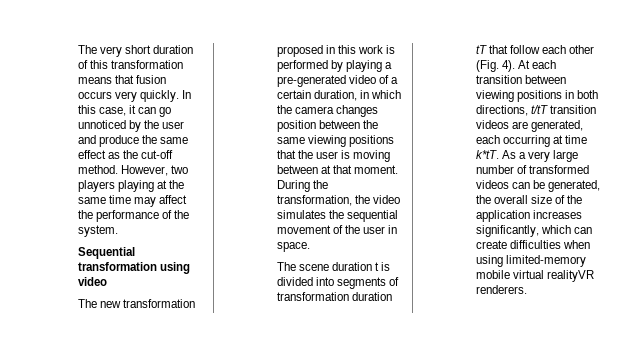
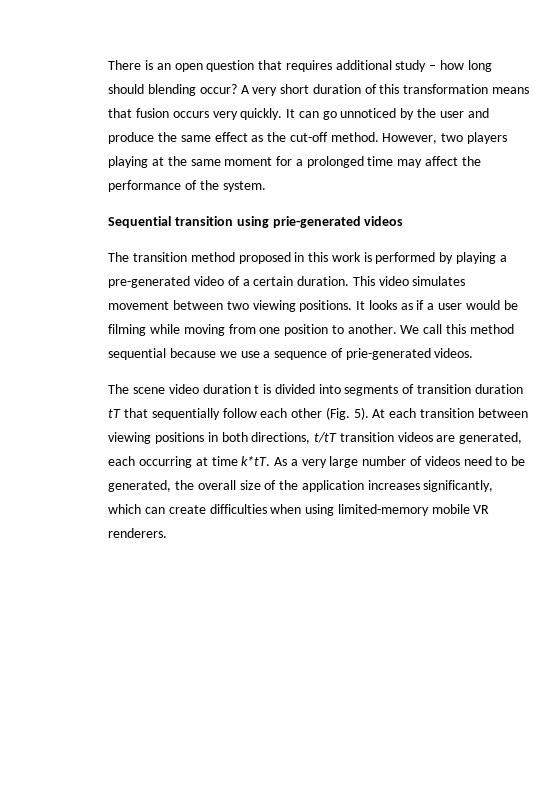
- The very short duration of this transformation means that fusion occurs very quickly.
+ There is an open question that requires additional study – how long should blending occur? A very short duration of this transformation means that fusion occurs very quickly.
- In this case, it can go unnoticed by the user and produce the same effect as the cut-off method.
+ It can go unnoticed by the user and produce the same effect as the cut-off method.
- However, two players playing at the same time may affect the performance of the system.
+ However, two players playing at the same moment for a prolonged time may affect the performance of the system.
- Sequential transformation using video
- The new transformation proposed in this work is performed by playing a pre-generated video of a certain duration, in which the camera changes position between the same viewing positions that the user is moving between at that moment. During the transformation, the video simulates the sequential movement of the user in space.
+ Sequential transition using prie-generated videos
+ The transition method proposed in this work is performed by playing a pre-generated video of a certain duration. This video simulates movement between two viewing positions. It looks as if a user would be filming while moving from one position to another. We call this method sequential because we use a sequence of prie-generated videos.
- The scene duration t is divided into segments of transformation duration tT that follow each other (Fig. 4).
+ The scene video duration t is divided into segments of transition duration tT that sequentially follow each other (Fig. 5).
- As a very large number of transformed videos can be generated, the overall size of the application increases significantly, which can create difficulties when using limited-memory mobile virtual realityVR renderers.
+ As a very large number of videos need to be generated, the overall size of the application increases significantly, which can create difficulties when using limited-memory mobile VR renderers.

